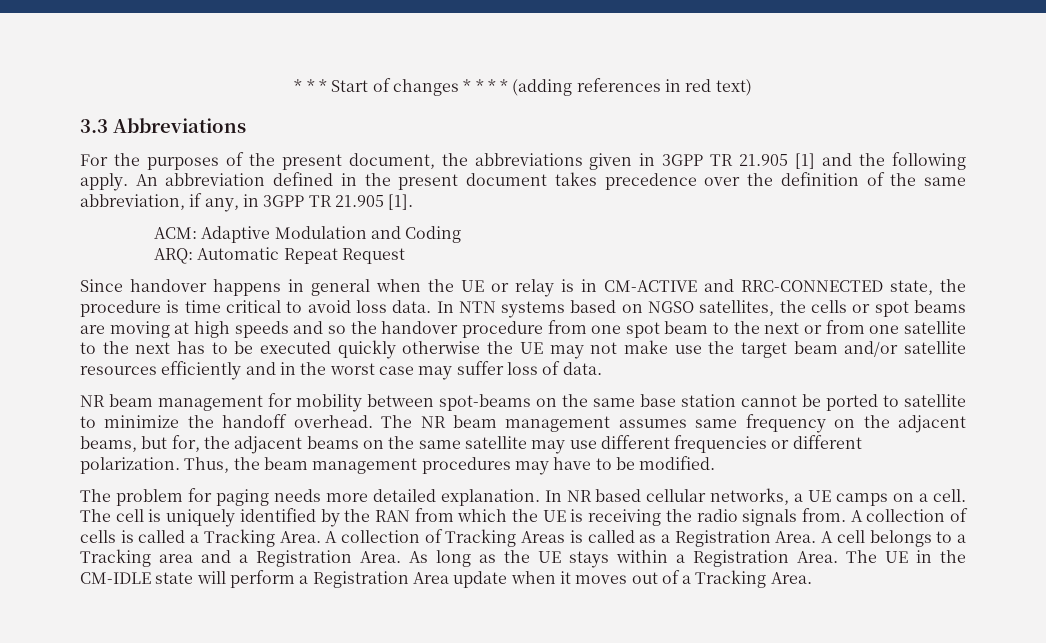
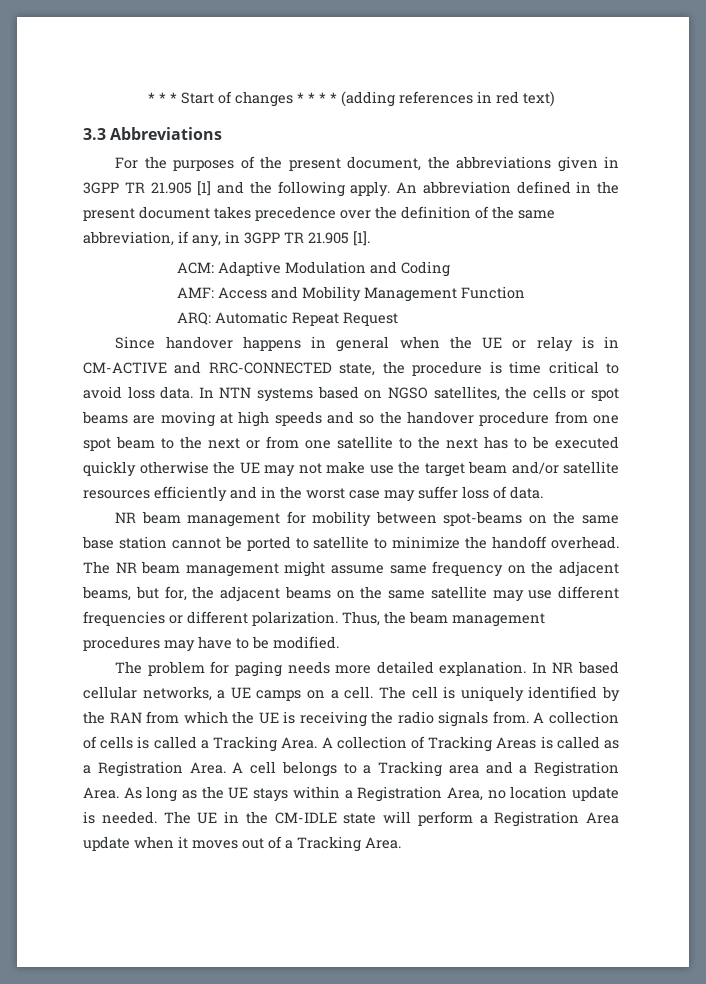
+ AMF: Access and Mobility Management Function
- The NR beam management assumes same frequency on the adjacent beams, but for, the adjacent beams on the same satellite may use different frequencies or different polarization.
+ The NR beam management might assume same frequency on the adjacent beams, but for, the adjacent beams on the same satellite may use different frequencies or different polarization.
- As long as the UE stays within a Registration Area.
+ As long as the UE stays within a Registration Area, no location update is needed.

